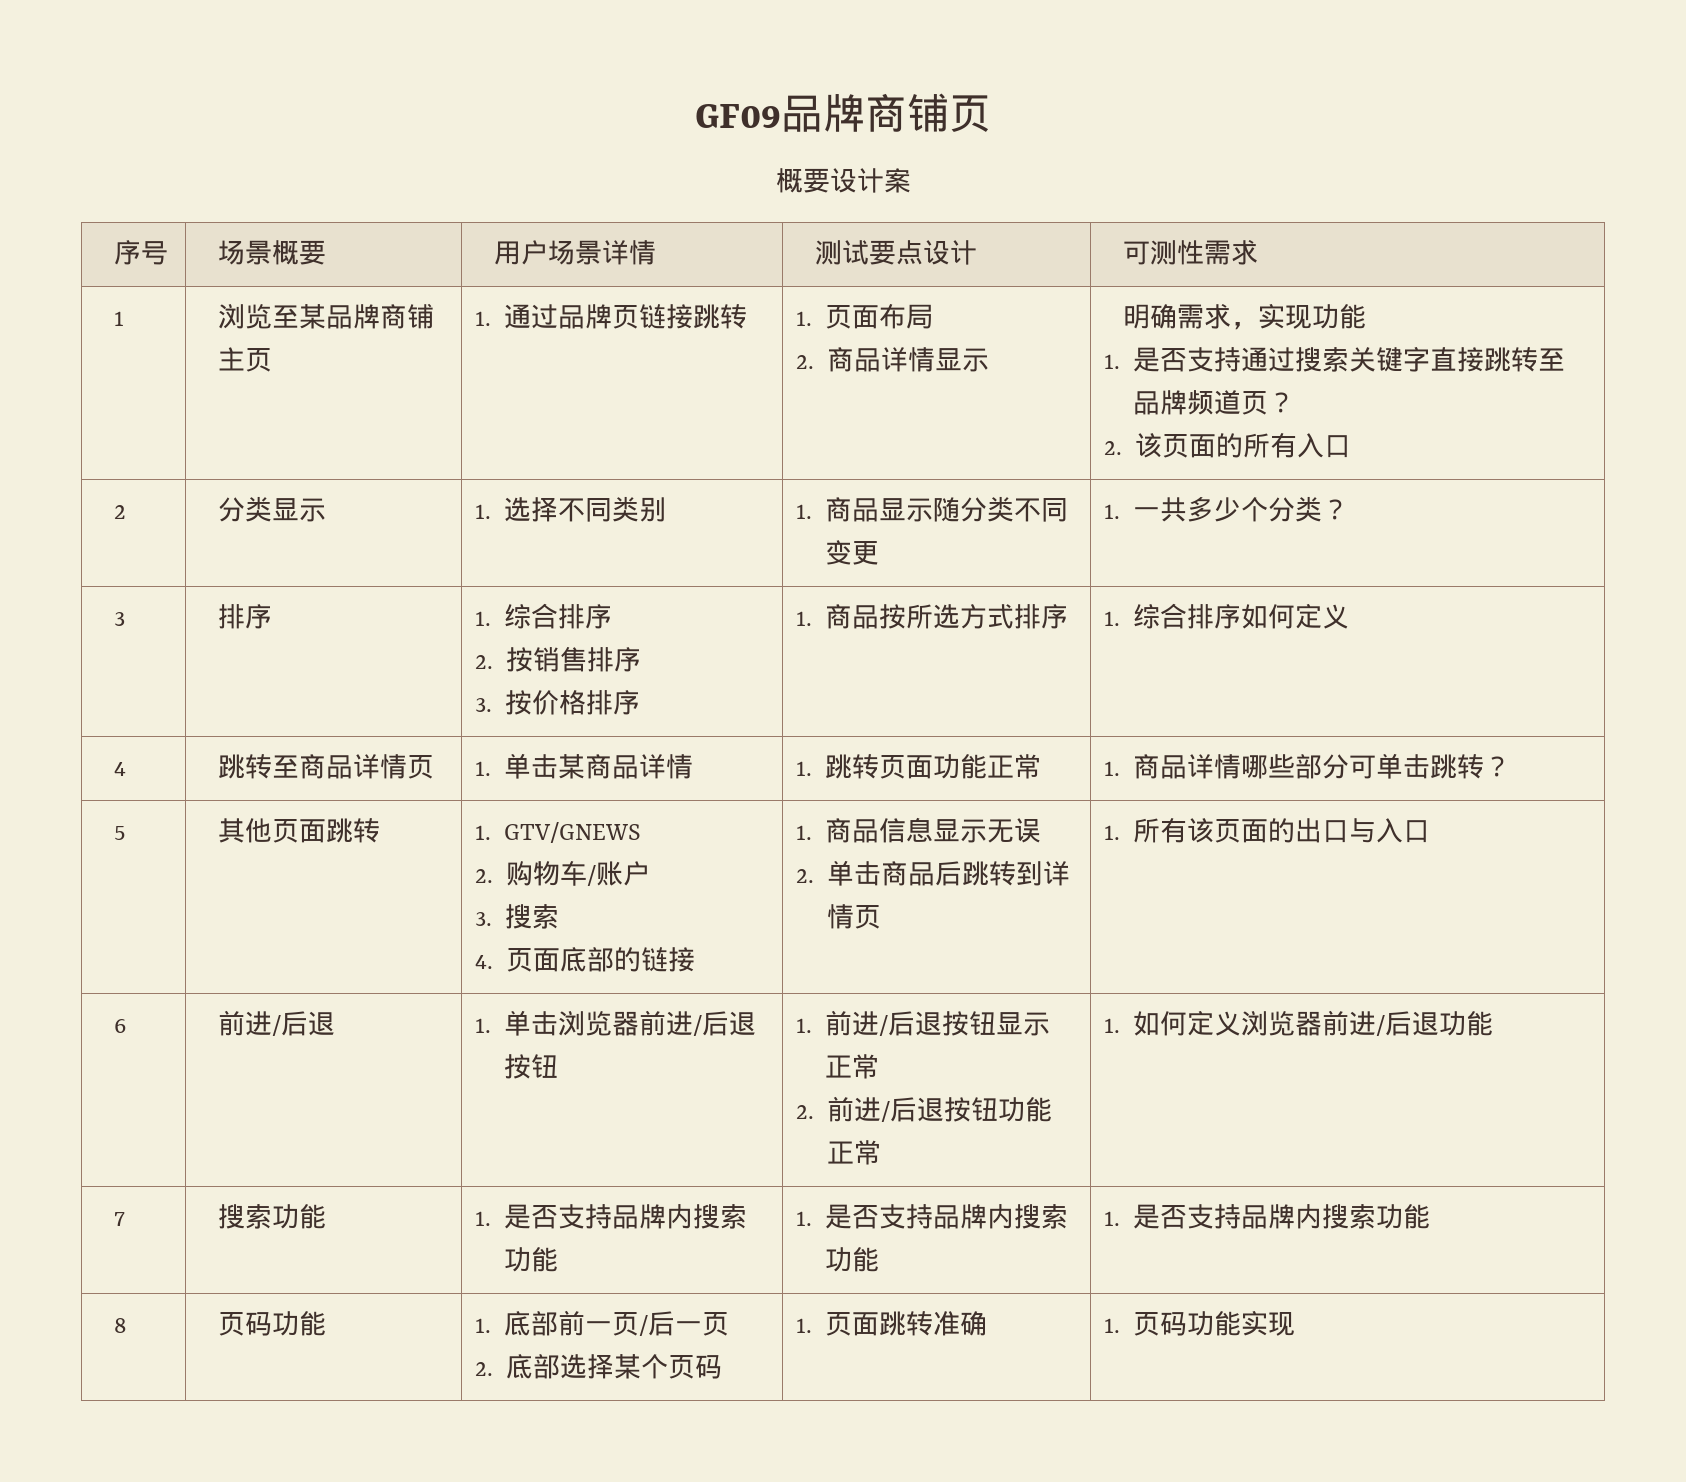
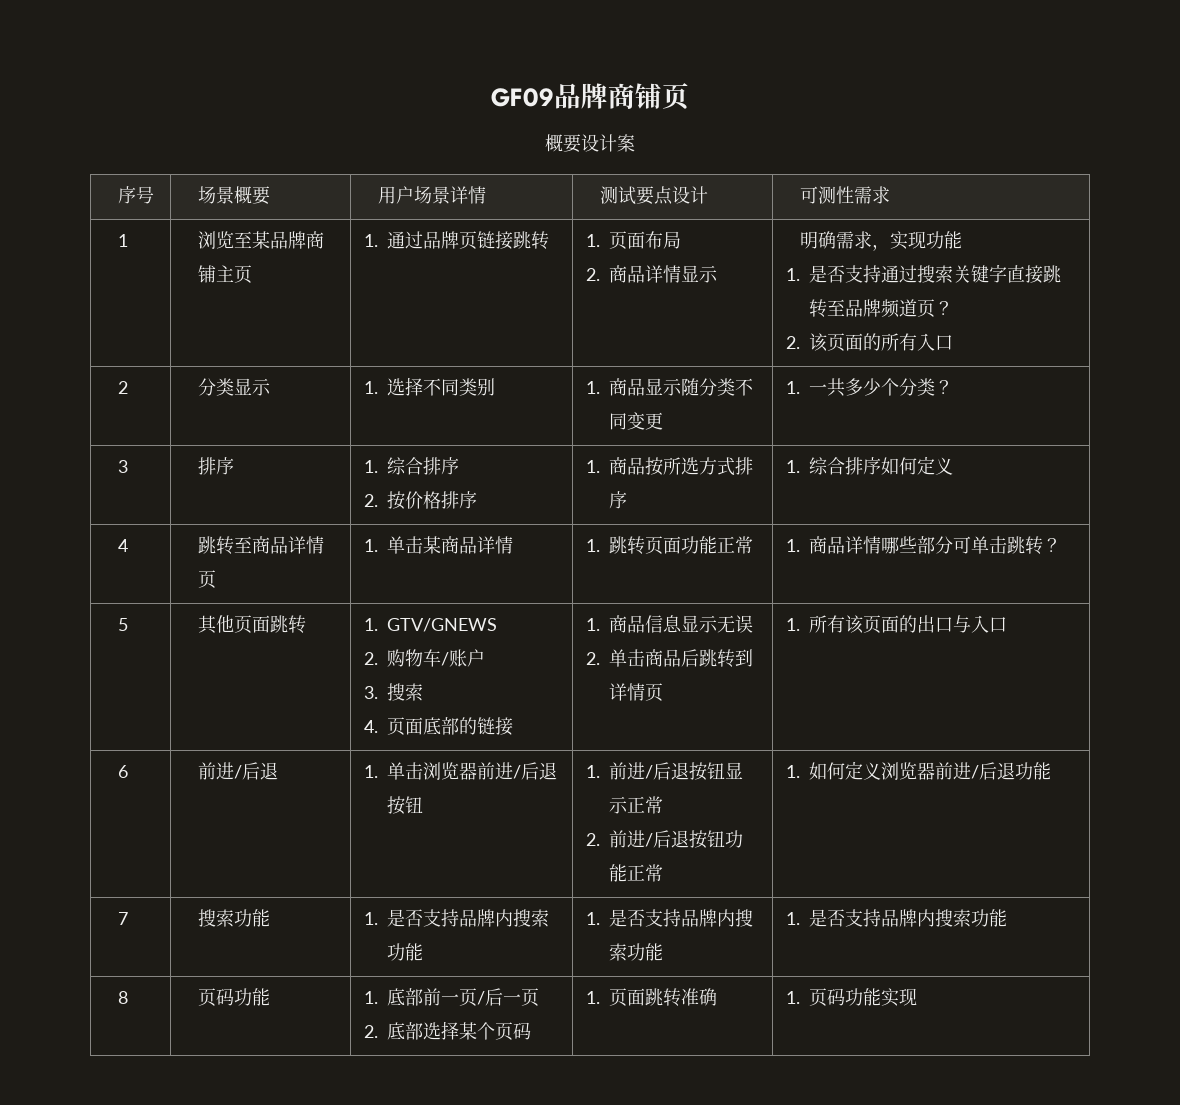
  3 | 排序 | 1.综合排序
- 2.按销售排序
- 3.按价格排序 | 1.商品按所选方式排序 | 1.综合排序如何定义
+ 2.按价格排序 | 1.商品按所选方式排序 | 1.综合排序如何定义

